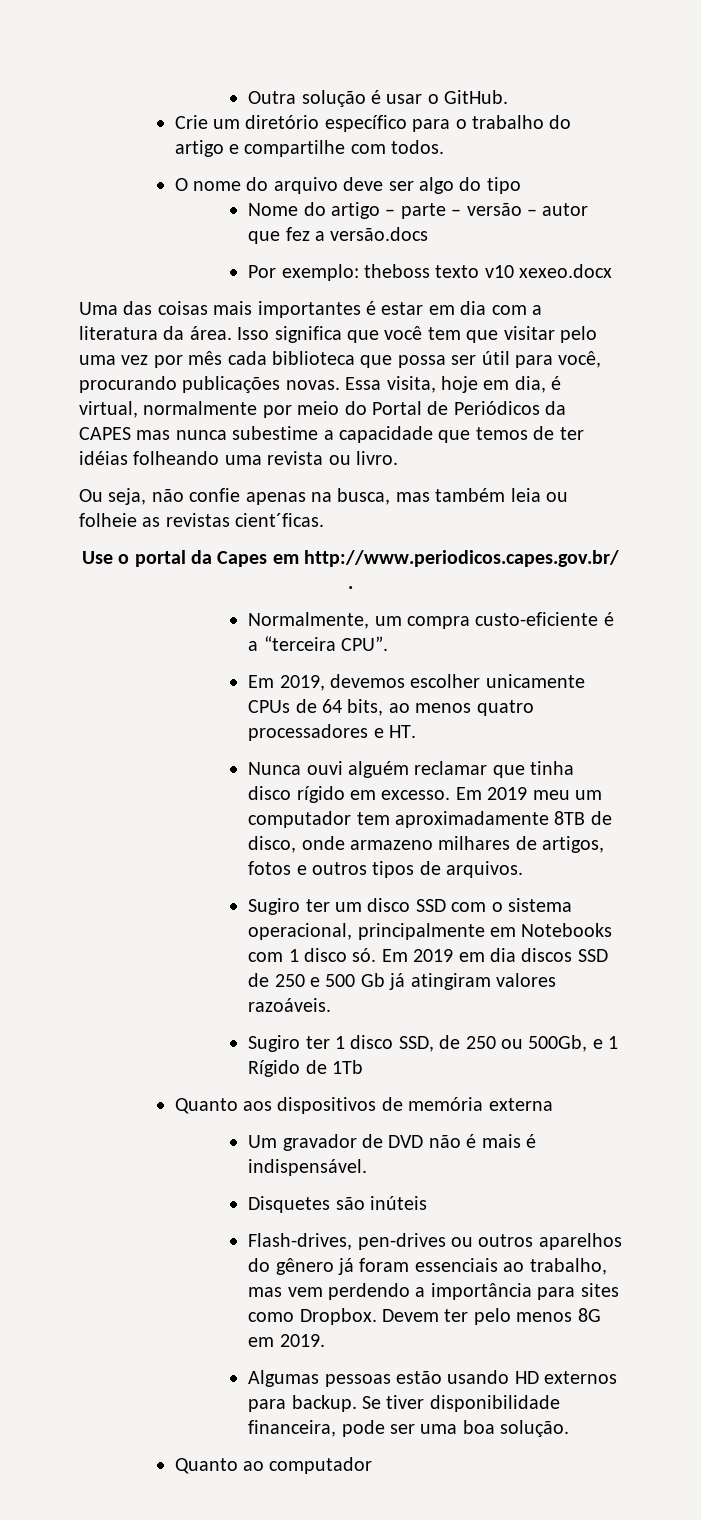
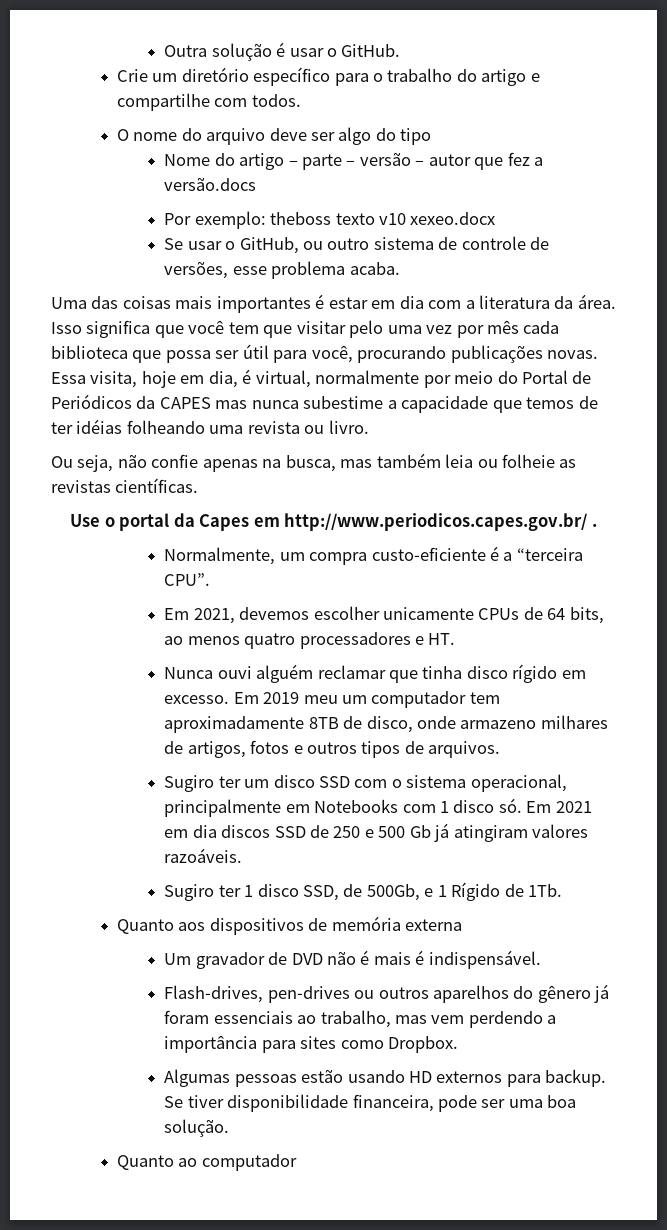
+ Se usar o GitHub, ou outro sistema de controle de versões, esse problema acaba.
- Ou seja, não confie apenas na busca, mas também leia ou folheie as revistas cient´ficas.
+ Ou seja, não confie apenas na busca, mas também leia ou folheie as revistas científicas.
- Em 2019, devemos escolher unicamente CPUs de 64 bits, ao menos quatro processadores e HT.
+ Em 2021, devemos escolher unicamente CPUs de 64 bits, ao menos quatro processadores e HT.
- Em 2019 em dia discos SSD de 250 e 500 Gb já atingiram valores razoáveis.
+ Em 2021 em dia discos SSD de 250 e 500 Gb já atingiram valores razoáveis.
- Sugiro ter 1 disco SSD, de 250 ou 500Gb, e 1 Rígido de 1Tb
+ Sugiro ter 1 disco SSD, de 500Gb, e 1 Rígido de 1Tb.
- Disquetes são inúteis
- Devem ter pelo menos 8G em 2019.

